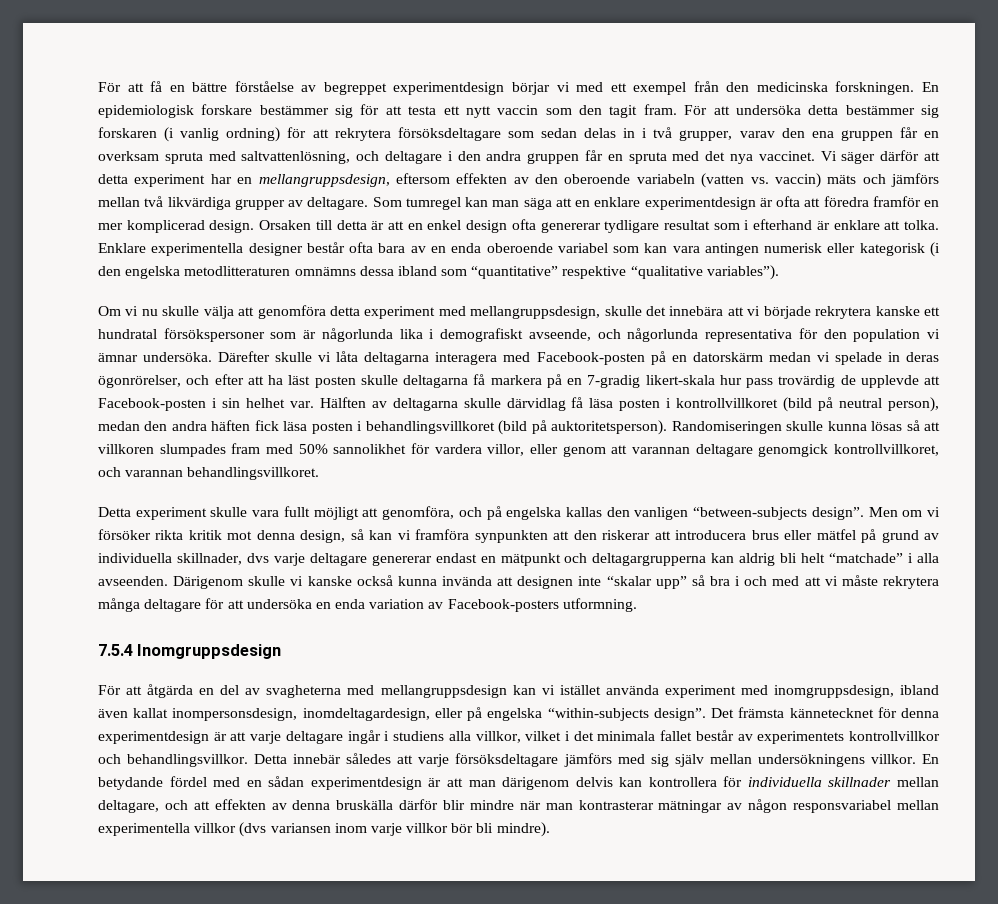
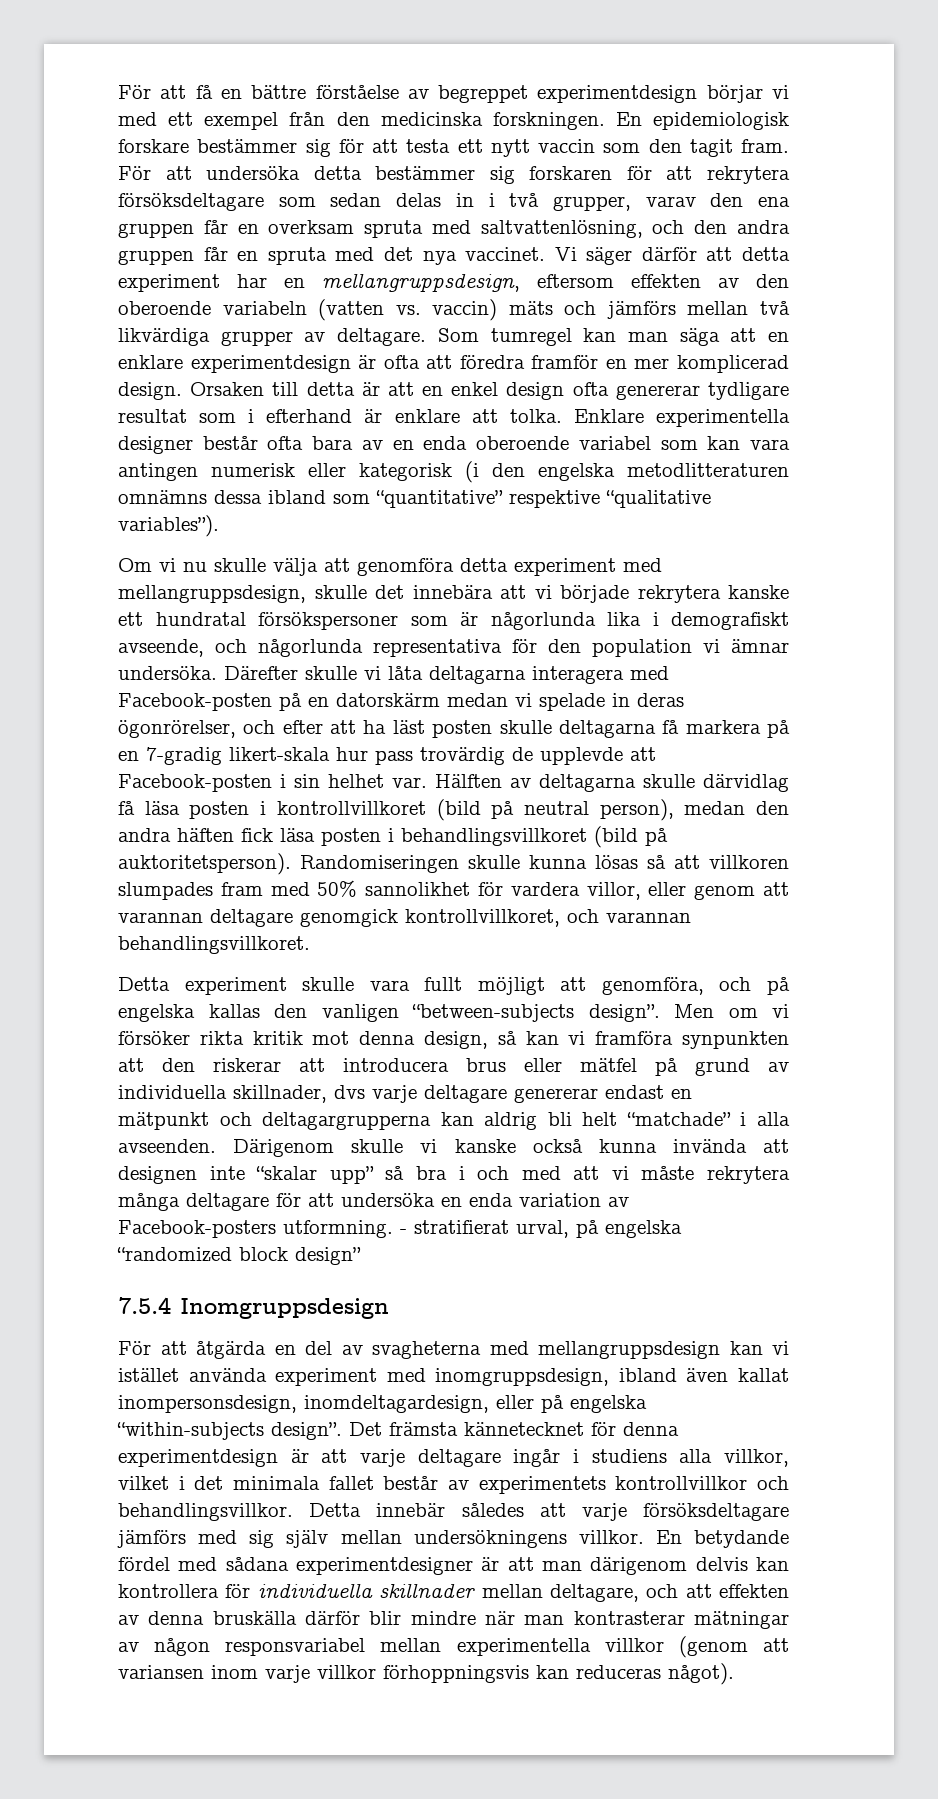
- För att undersöka detta bestämmer sig forskaren (i vanlig ordning) för att rekrytera försöksdeltagare som sedan delas in i två grupper, varav den ena gruppen får en overksam spruta med saltvattenlösning, och deltagare i den andra gruppen får en spruta med det nya vaccinet.
+ För att undersöka detta bestämmer sig forskaren för att rekrytera försöksdeltagare som sedan delas in i två grupper, varav den ena gruppen får en overksam spruta med saltvattenlösning, och den andra gruppen får en spruta med det nya vaccinet.
+ - stratifierat urval, på engelska “randomized block design”
- En betydande fördel med en sådan experimentdesign är att man därigenom delvis kan kontrollera för individuella skillnader mellan deltagare, och att effekten av denna bruskälla därför blir mindre när man kontrasterar mätningar av någon responsvariabel mellan experimentella villkor (dvs variansen inom varje villkor bör bli mindre).
+ En betydande fördel med sådana experimentdesigner är att man därigenom delvis kan kontrollera för individuella skillnader mellan deltagare, och att effekten av denna bruskälla därför blir mindre när man kontrasterar mätningar av någon responsvariabel mellan experimentella villkor (genom att variansen inom varje villkor förhoppningsvis kan reduceras något).

